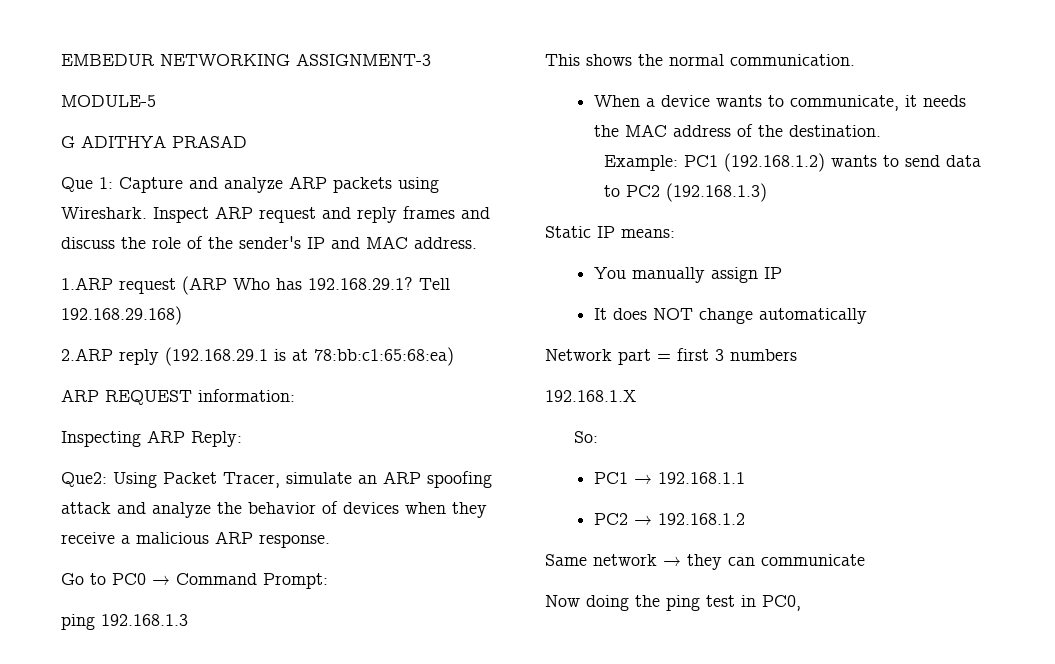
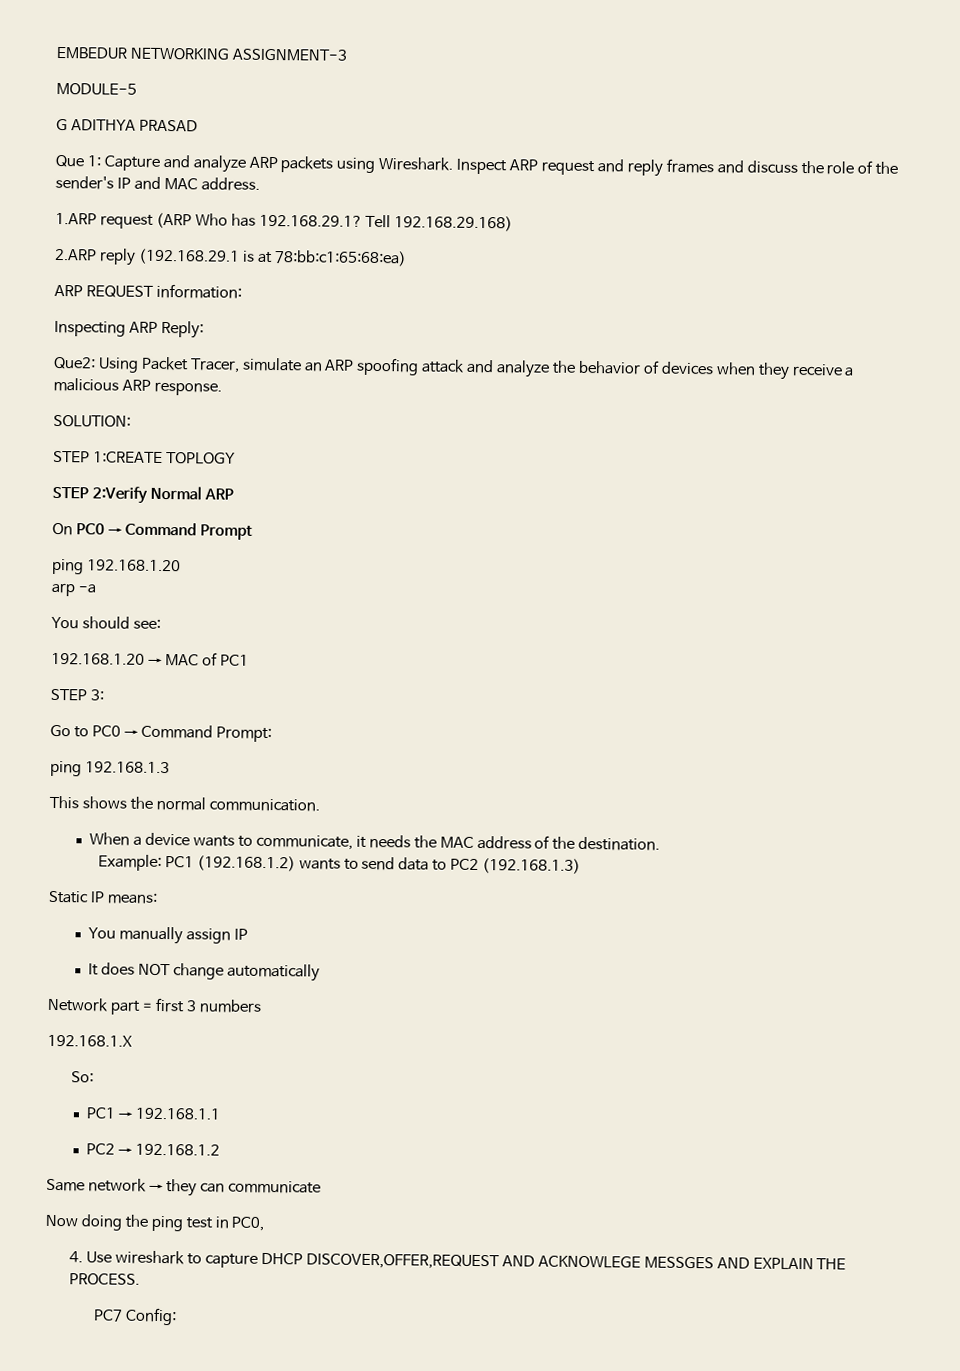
+ SOLUTION:
+ STEP 1:CREATE TOPLOGY
+ STEP 2:Verify Normal ARP
+ On PC0 → Command Prompt
+ ping 192.168.1.20
+ arp -a
+ You should see:
+ 192.168.1.20 → MAC of PC1
+ STEP 3:
+ 4. Use wireshark to capture DHCP DISCOVER,OFFER,REQUEST AND ACKNOWLEGE MESSGES AND EXPLAIN THE PROCESS.
+ PC7 Config:

